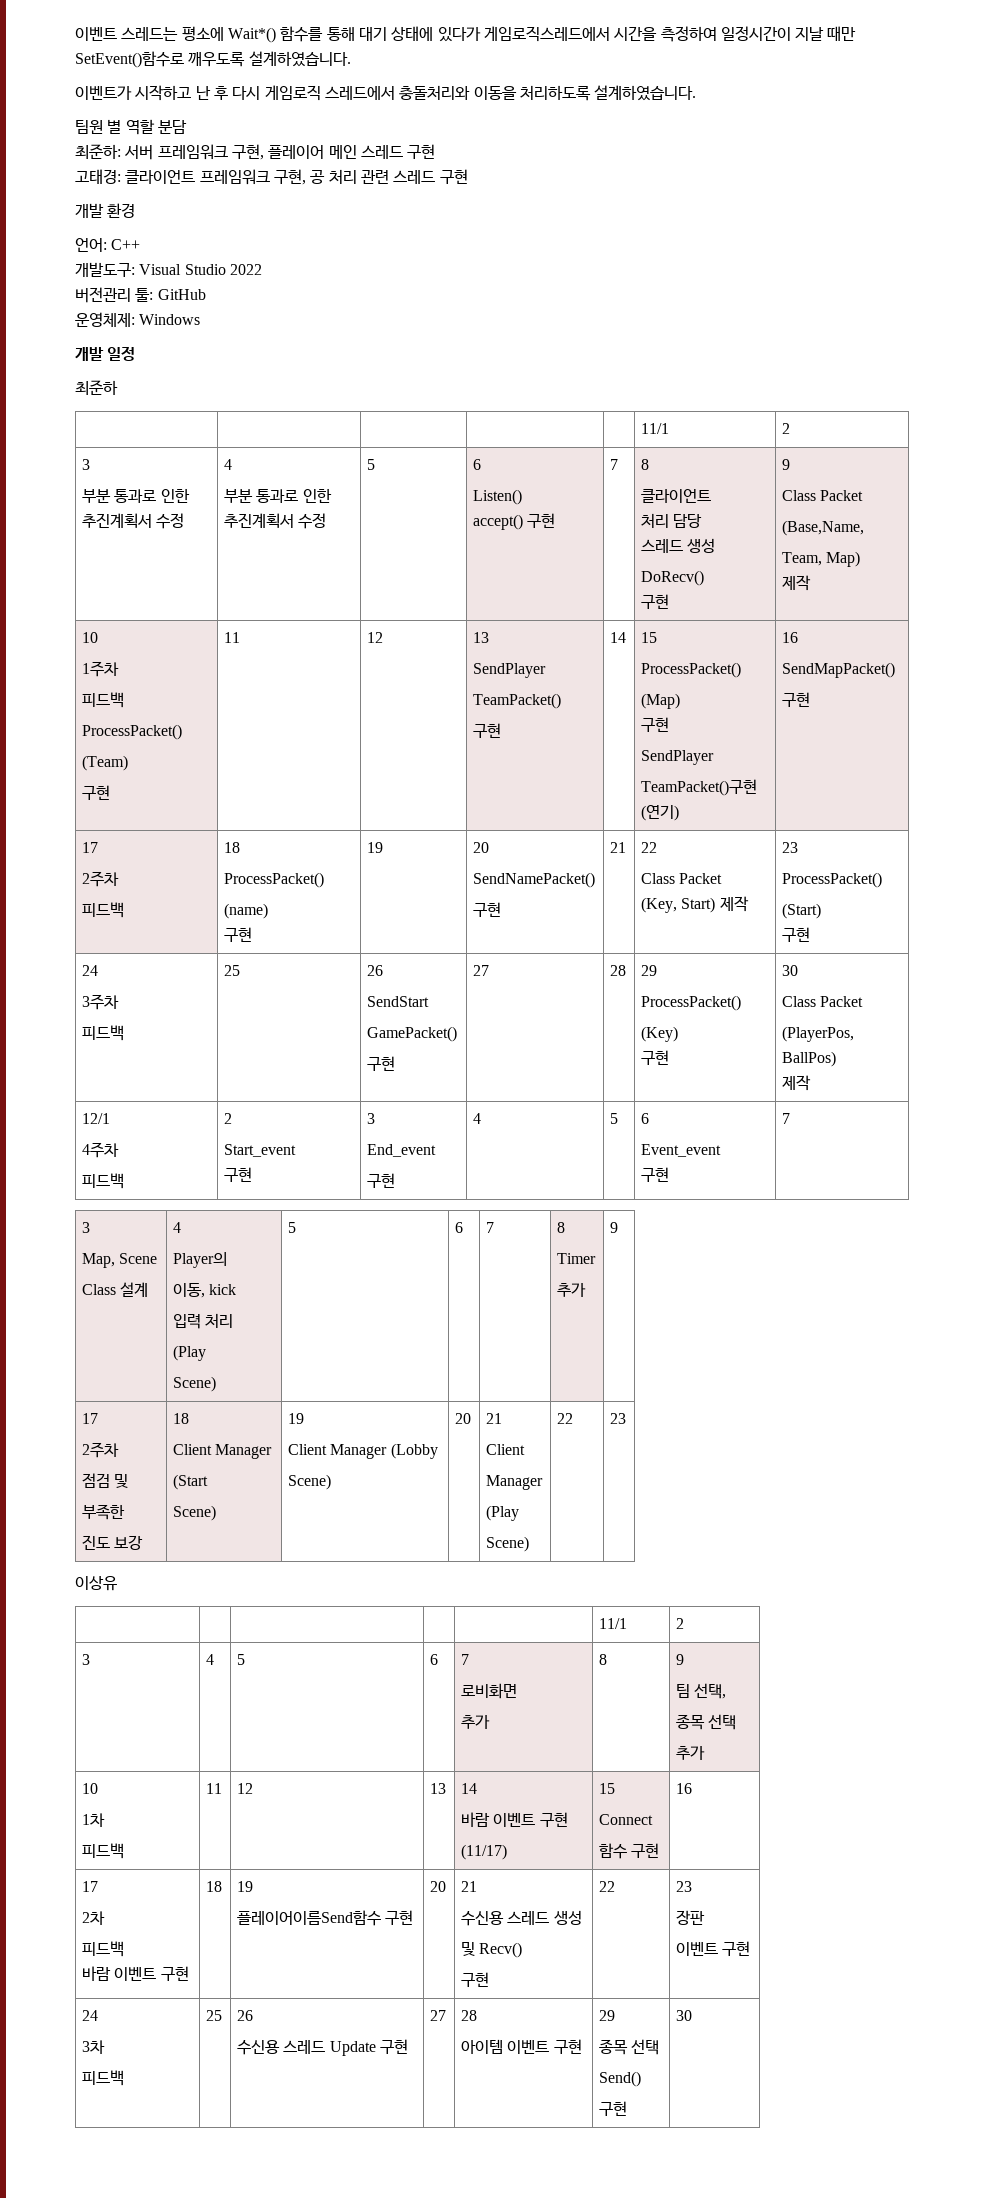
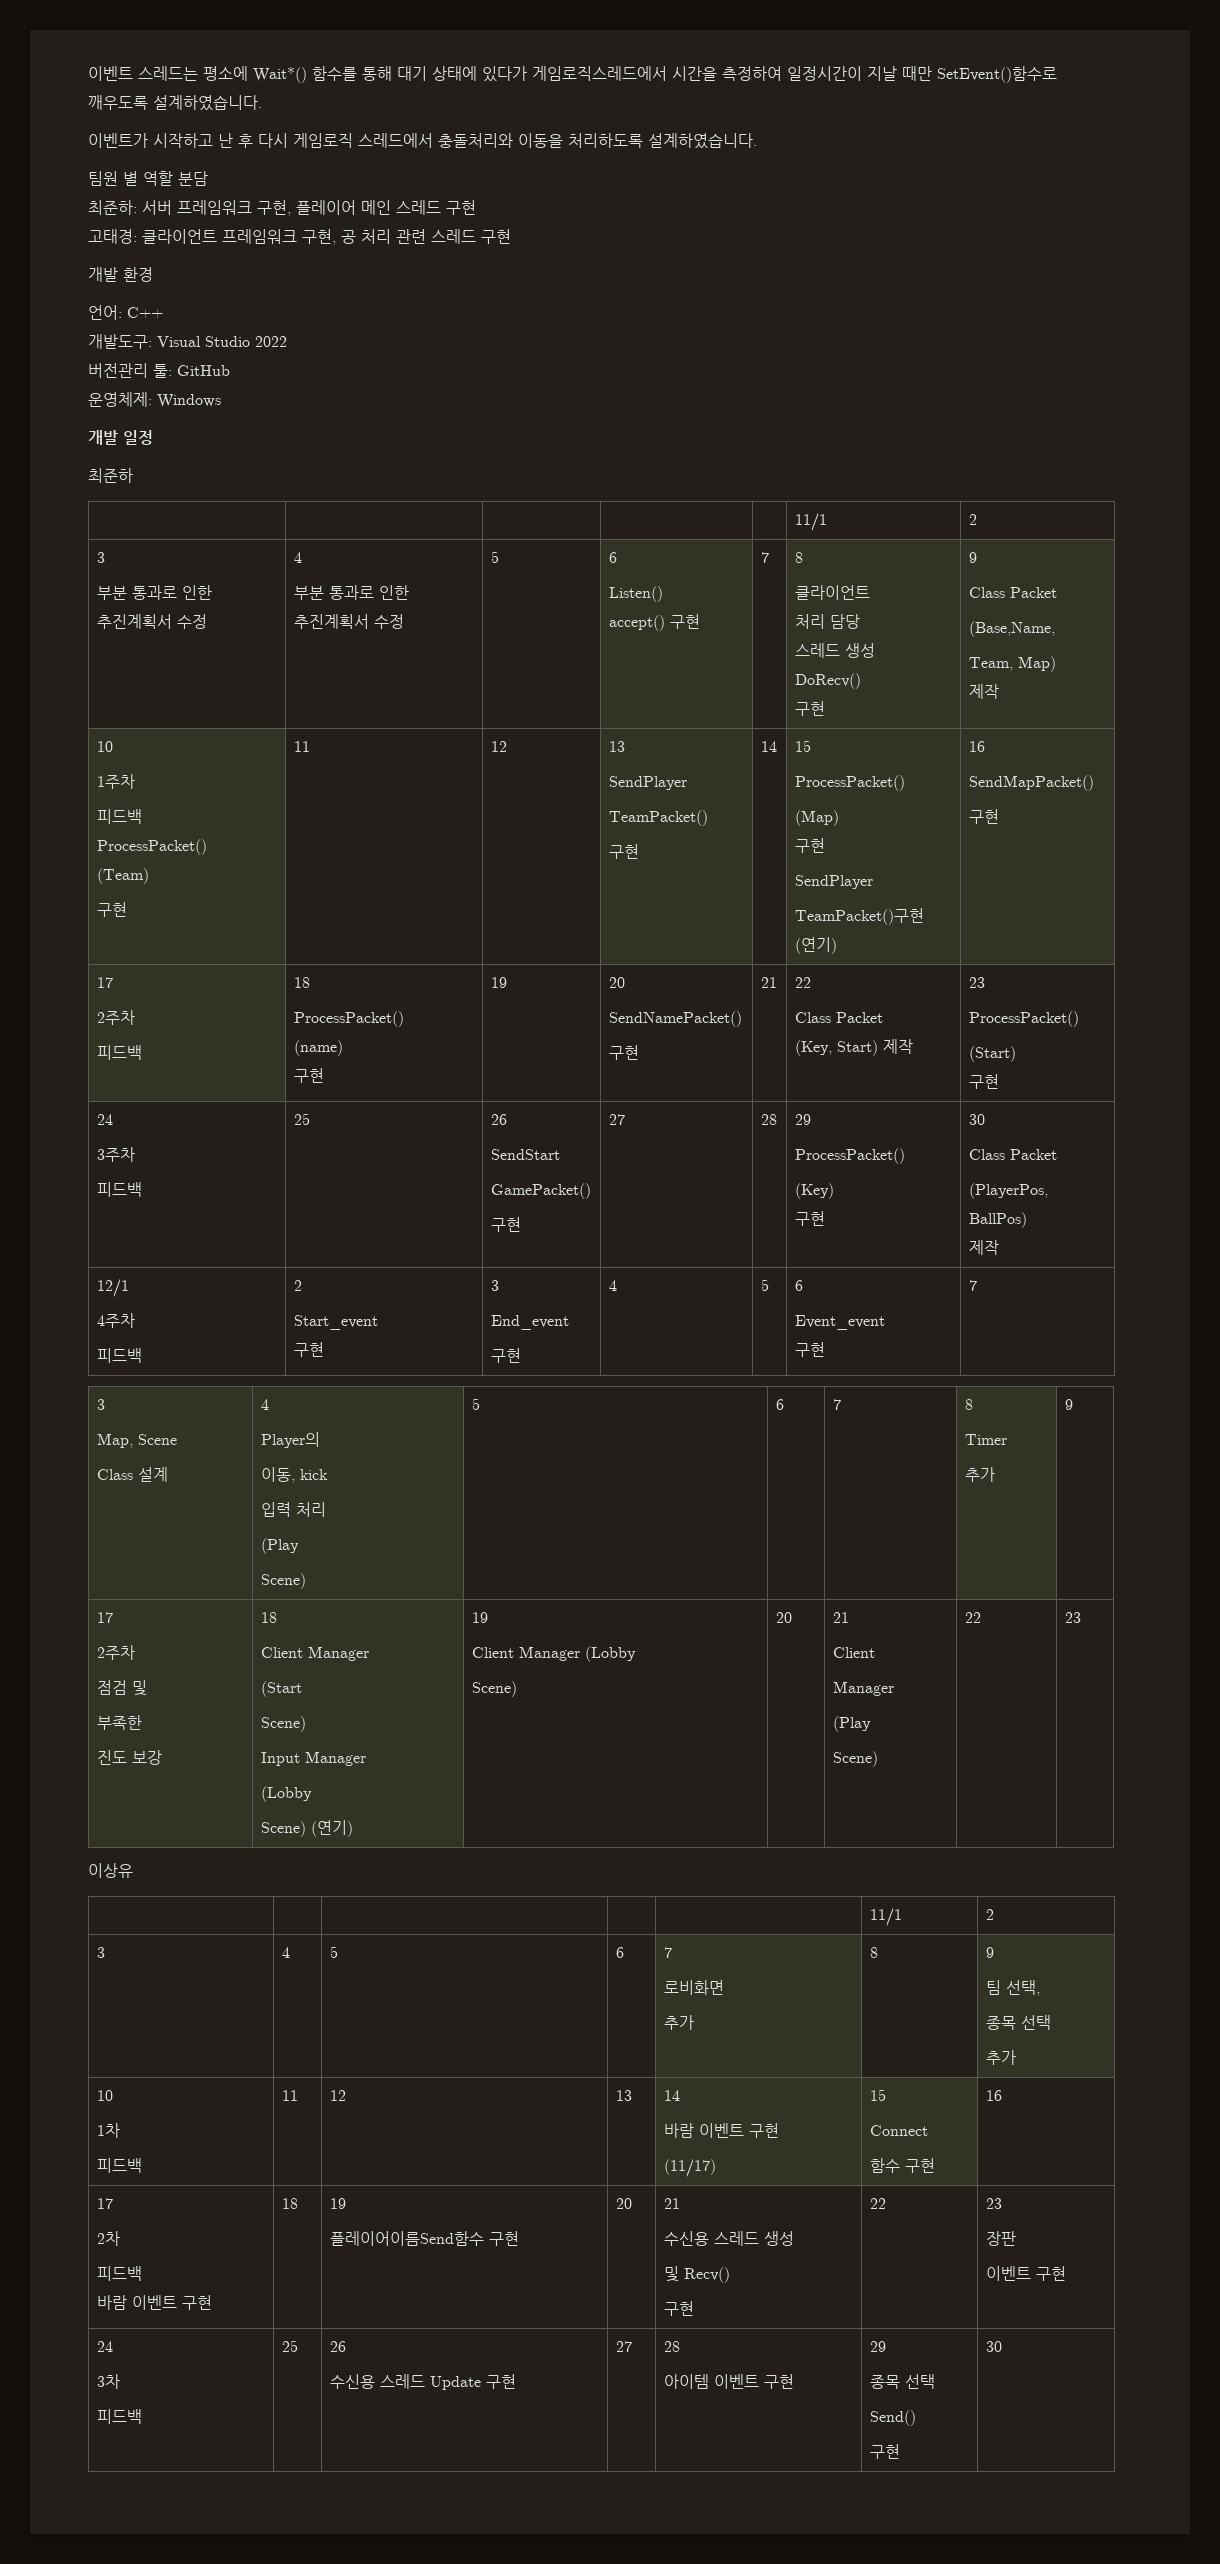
  12/1
  4주차
  피드백 | 2
  Start_event
  구현 | 3
  End_event
  구현 | 4 | 5 | 6
  Event_event
  구현 | 7
  3
  Map, Scene
  Class 설계 | 4
  Player의
  이동, kick
  입력 처리
  (Play
  Scene) | 5 | 6 | 7 | 8
  Timer
  추가 | 9
  17
  2주차
  점검 및
  부족한
  진도 보강 | 18
  Client Manager
  (Start
- Scene) | 19
+ Scene)
+ Input Manager
+ (Lobby
+ Scene) (연기) | 19

